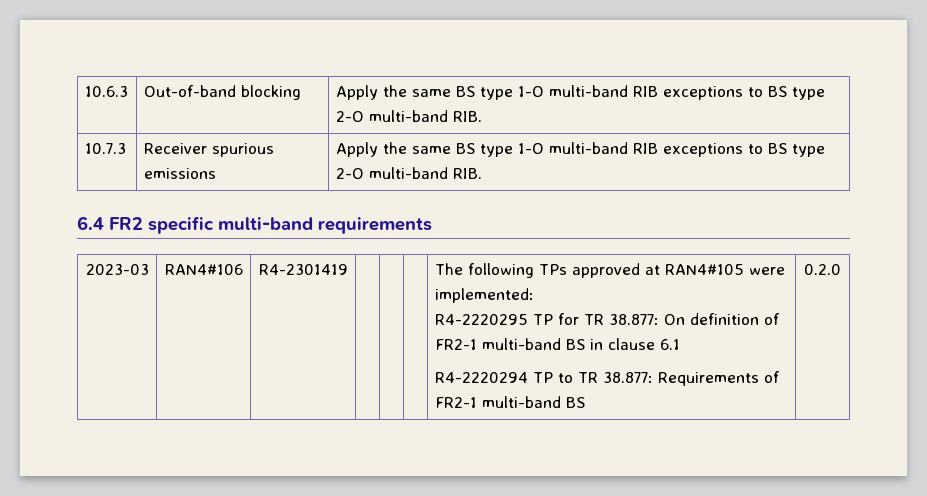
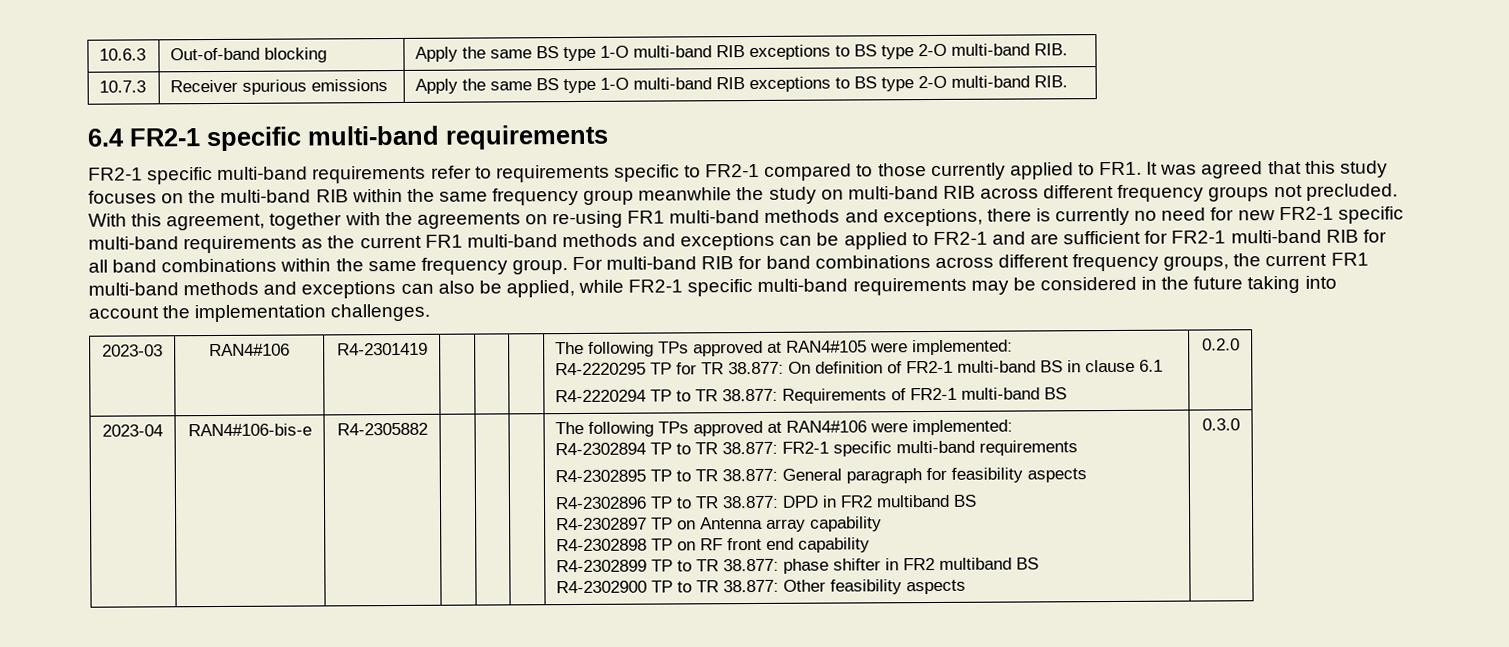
- 6.4 FR2 specific multi-band requirements
+ 6.4 FR2-1 specific multi-band requirements
+ FR2-1 specific multi-band requirements refer to requirements specific to FR2-1 compared to those currently applied to FR1. It was agreed that this study focuses on the multi-band RIB within the same frequency group meanwhile the study on multi-band RIB across different frequency groups not precluded. With this agreement, together with the agreements on re-using FR1 multi-band methods and exceptions, there is currently no need for new FR2-1 specific multi-band requirements as the current FR1 multi-band methods and exceptions can be applied to FR2-1 and are sufficient for FR2-1 multi-band RIB for all band combinations within the same frequency group. For multi-band RIB for band combinations across different frequency groups, the current FR1 multi-band methods and exceptions can also be applied, while FR2-1 specific multi-band requirements may be considered in the future taking into account the implementation challenges.
+ 2023-04 | RAN4#106-bis-e | R4-2305882 | | | | The following TPs approved at RAN4#106 were implemented:
+ R4-2302894 TP to TR 38.877: FR2-1 specific multi-band requirements
+ R4-2302895 TP to TR 38.877: General paragraph for feasibility aspects
+ R4-2302896 TP to TR 38.877: DPD in FR2 multiband BS
+ R4-2302897 TP on Antenna array capability
+ R4-2302898 TP on RF front end capability
+ R4-2302899 TP to TR 38.877: phase shifter in FR2 multiband BS
+ R4-2302900 TP to TR 38.877: Other feasibility aspects | 0.3.0

